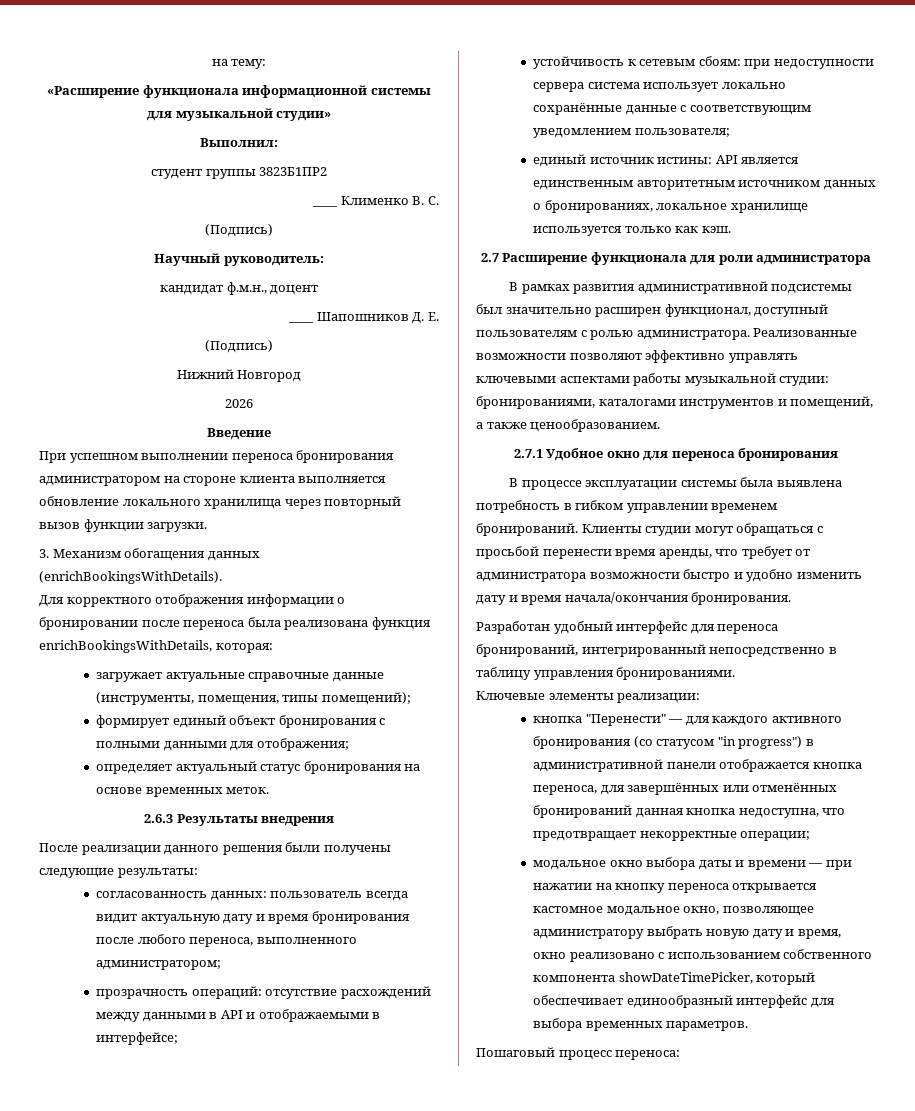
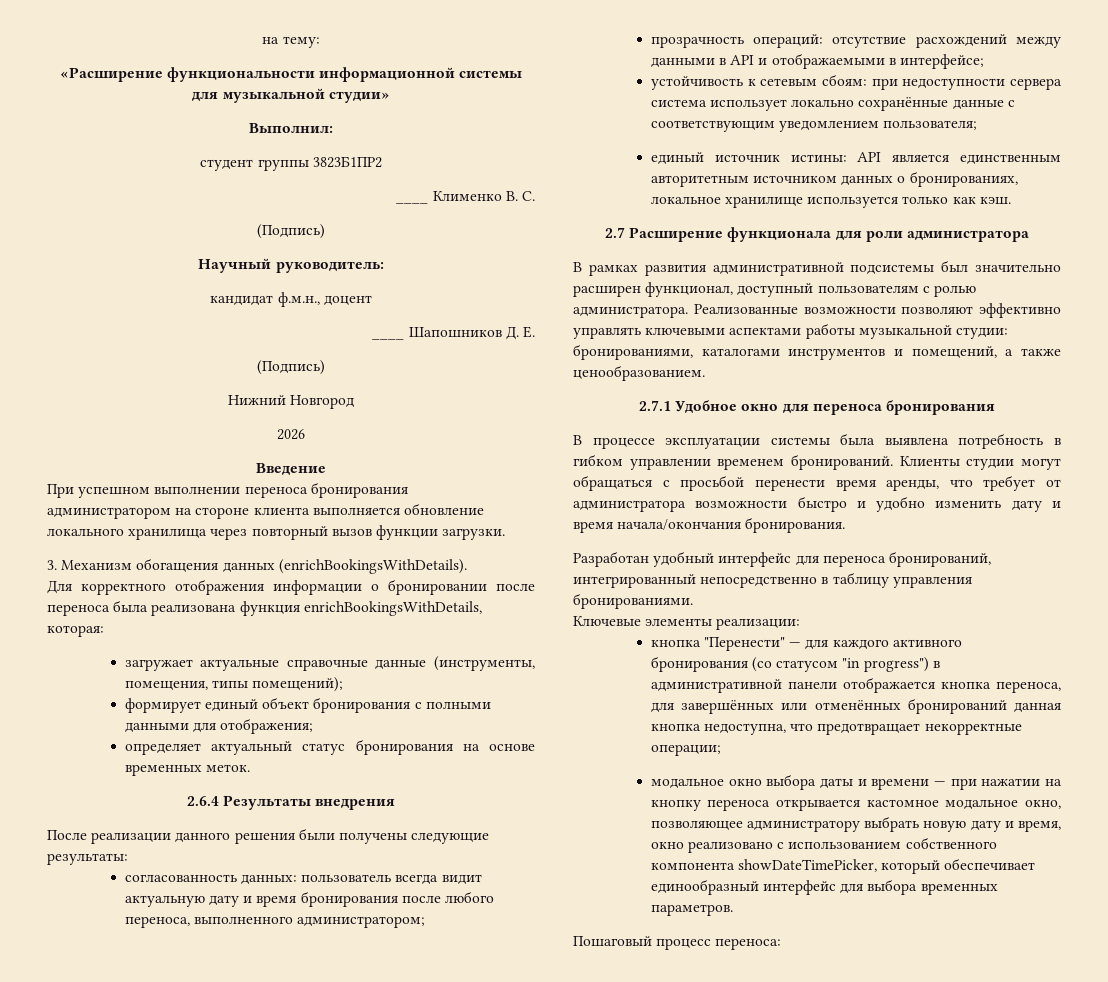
- «Расширение функционала информационной системы для музыкальной студии»
+ «Расширение функциональности информационной системы для музыкальной студии»
- 2.6.3 Результаты внедрения
+ 2.6.4 Результаты внедрения

